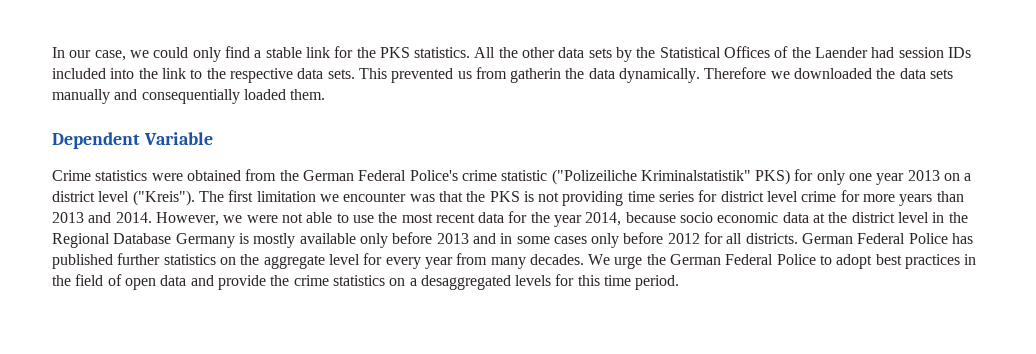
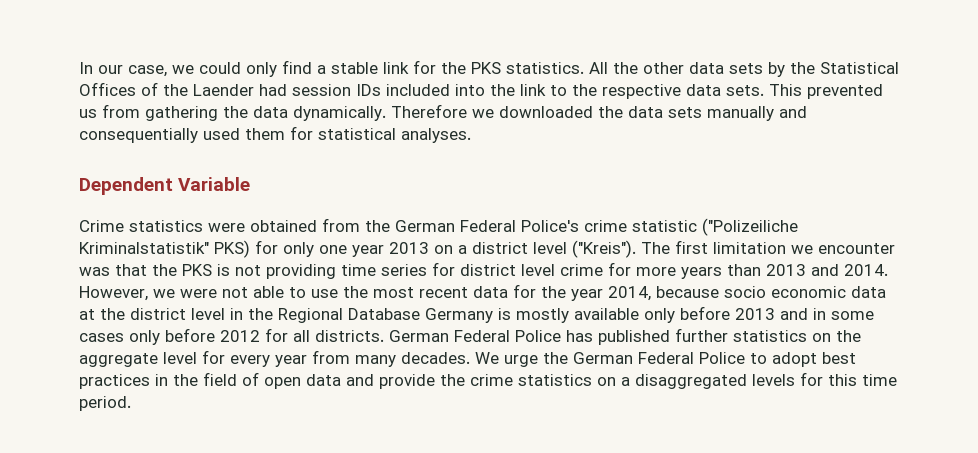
- This prevented us from gatherin the data dynamically.
+ This prevented us from gathering the data dynamically.
- Therefore we downloaded the data sets manually and consequentially loaded them.
+ Therefore we downloaded the data sets manually and consequentially used them for statistical analyses.
- We urge the German Federal Police to adopt best practices in the field of open data and provide the crime statistics on a desaggregated levels for this time period.
+ We urge the German Federal Police to adopt best practices in the field of open data and provide the crime statistics on a disaggregated levels for this time period.

